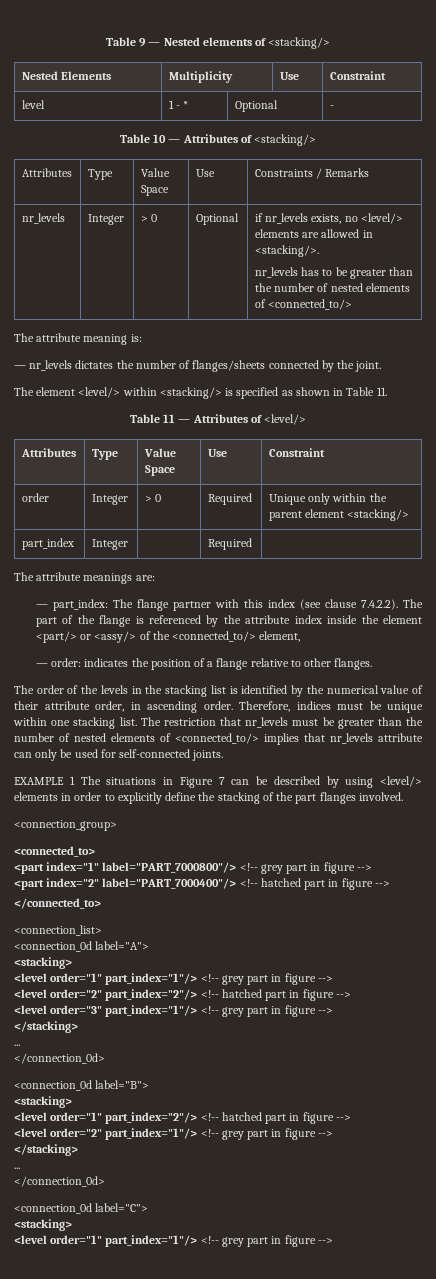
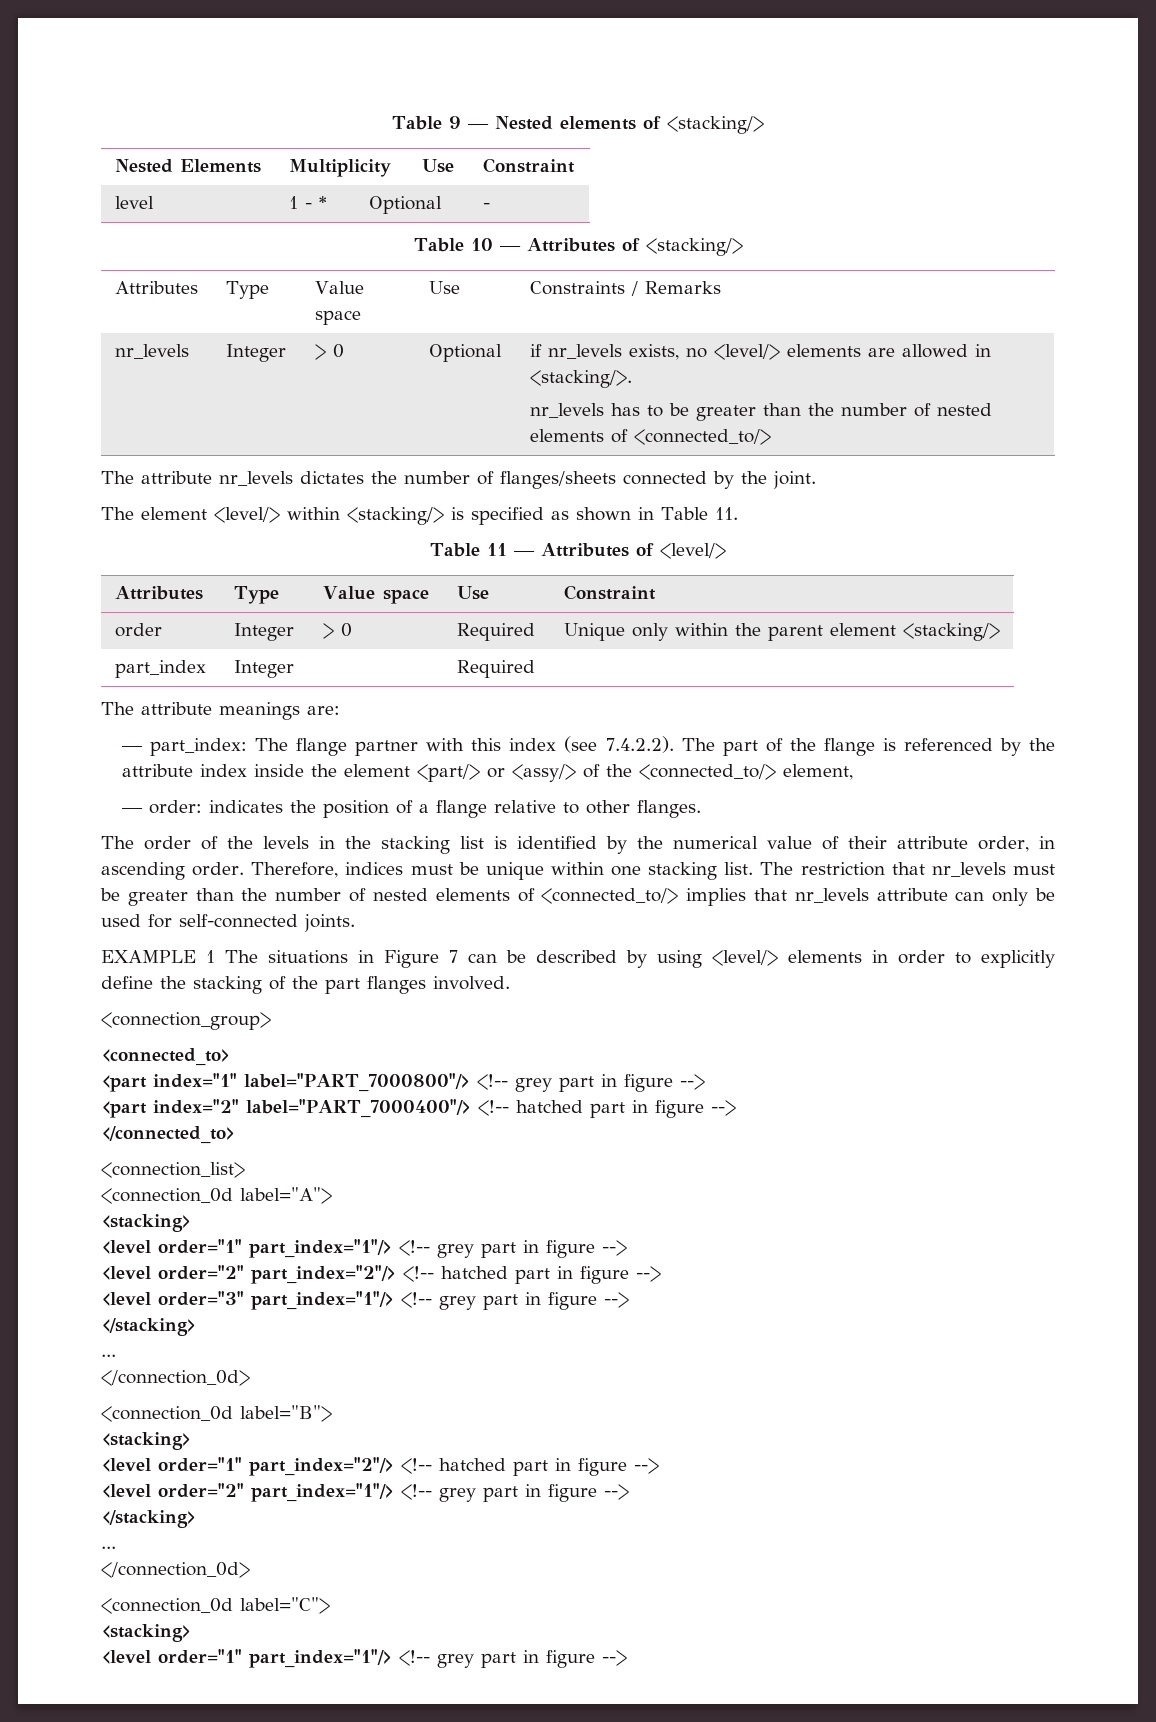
- Attributes | Type | Value Space | Use | Constraints / Remarks
+ Attributes | Type | Value space | Use | Constraints / Remarks
- The attribute meaning is:
- — nr_levels dictates the number of flanges/sheets connected by the joint.
+ The attribute nr_levels dictates the number of flanges/sheets connected by the joint.
- Attributes | Type | Value Space | Use | Constraint
+ Attributes | Type | Value space | Use | Constraint
- — part_index: The flange partner with this index (see clause 7.4.2.2). The part of the flange is referenced by the attribute index inside the element <part/> or <assy/> of the <connected_to/> element,
+ — part_index: The flange partner with this index (see 7.4.2.2). The part of the flange is referenced by the attribute index inside the element <part/> or <assy/> of the <connected_to/> element,

